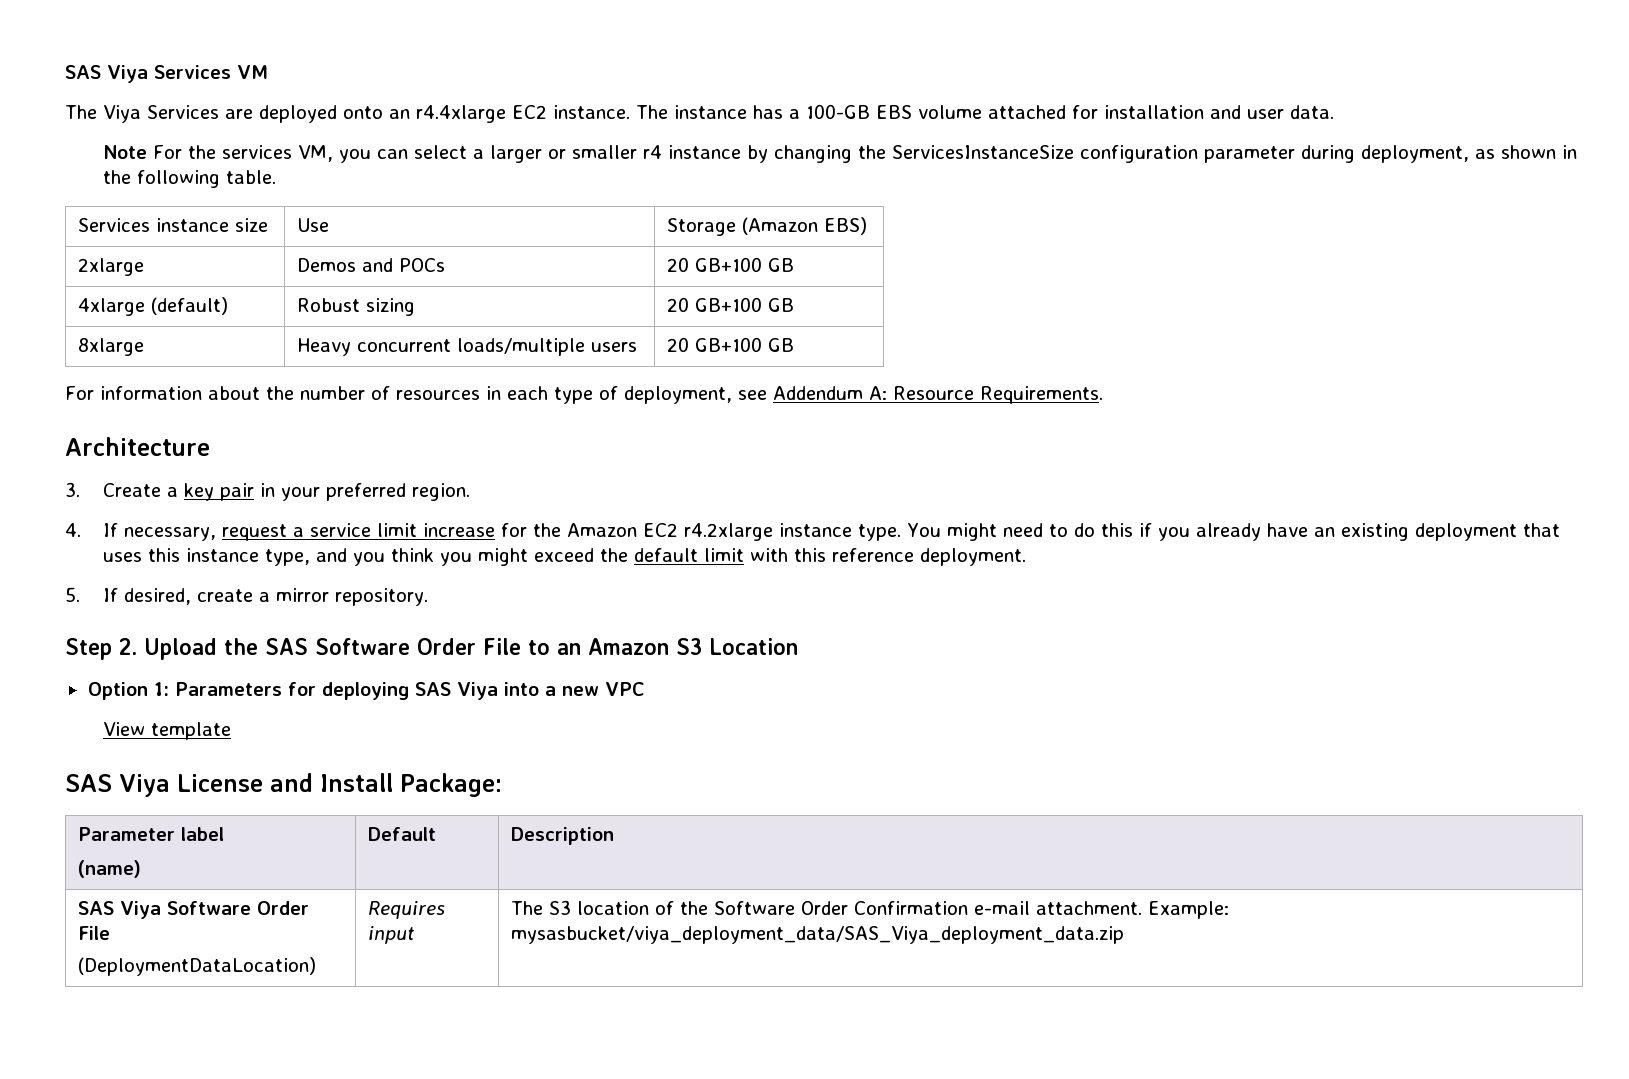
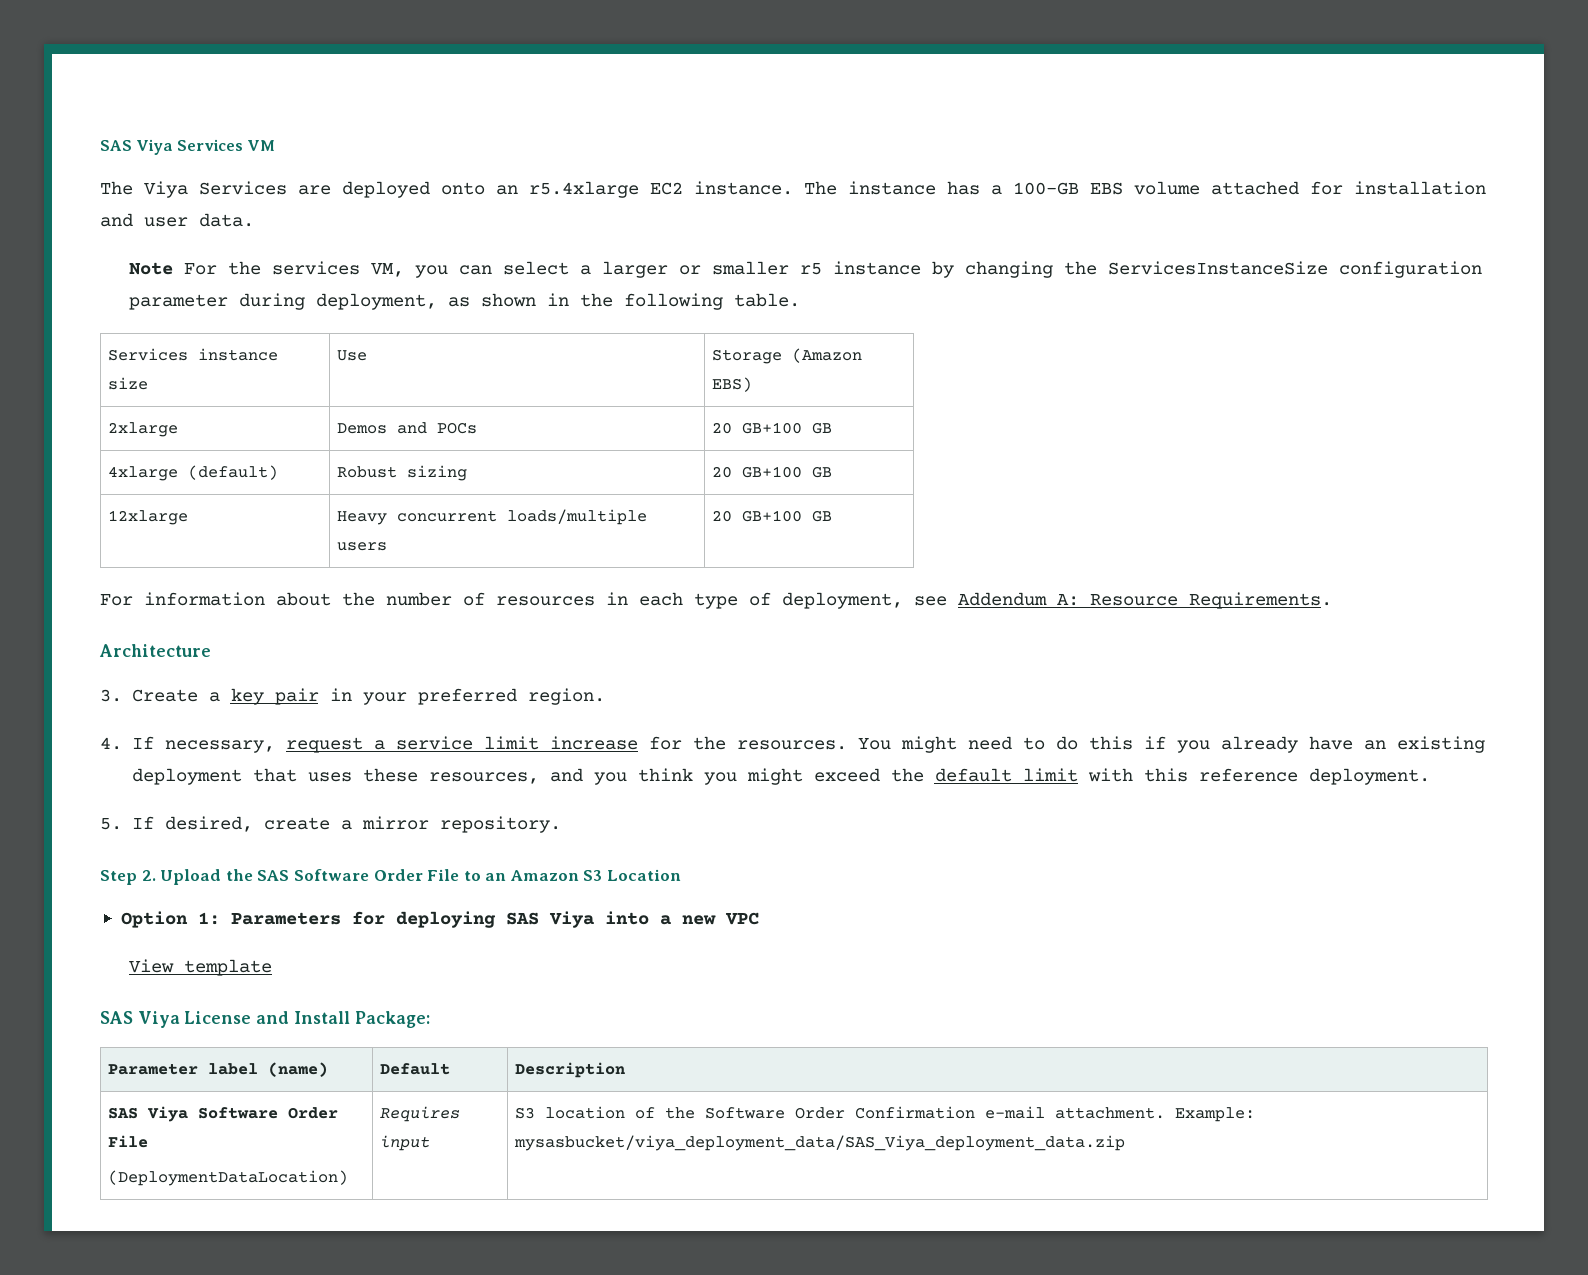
- The Viya Services are deployed onto an r4.4xlarge EC2 instance.
+ The Viya Services are deployed onto an r5.4xlarge EC2 instance.
- Note For the services VM, you can select a larger or smaller r4 instance by changing the ServicesInstanceSize configuration parameter during deployment, as shown in the following table.
+ Note For the services VM, you can select a larger or smaller r5 instance by changing the ServicesInstanceSize configuration parameter during deployment, as shown in the following table.
- 8xlarge | Heavy concurrent loads/multiple users | 20 GB+100 GB
+ 12xlarge | Heavy concurrent loads/multiple users | 20 GB+100 GB
- 4. If necessary, request a service limit increase for the Amazon EC2 r4.2xlarge instance type.
+ 4. If necessary, request a service limit increase for the resources.
- You might need to do this if you already have an existing deployment that uses this instance type, and you think you might exceed the default limit with this reference deployment.
+ You might need to do this if you already have an existing deployment that uses these resources, and you think you might exceed the default limit with this reference deployment.
- Parameter label
- (name) | Default | Description
+ Parameter label (name) | Default | Description
  SAS Viya Software Order File
- (DeploymentDataLocation) | Requires input | The S3 location of the Software Order Confirmation e-mail attachment. Example: mysasbucket/viya_deployment_data/SAS_Viya_deployment_data.zip
+ (DeploymentDataLocation) | Requires input | S3 location of the Software Order Confirmation e-mail attachment. Example: mysasbucket/viya_deployment_data/SAS_Viya_deployment_data.zip

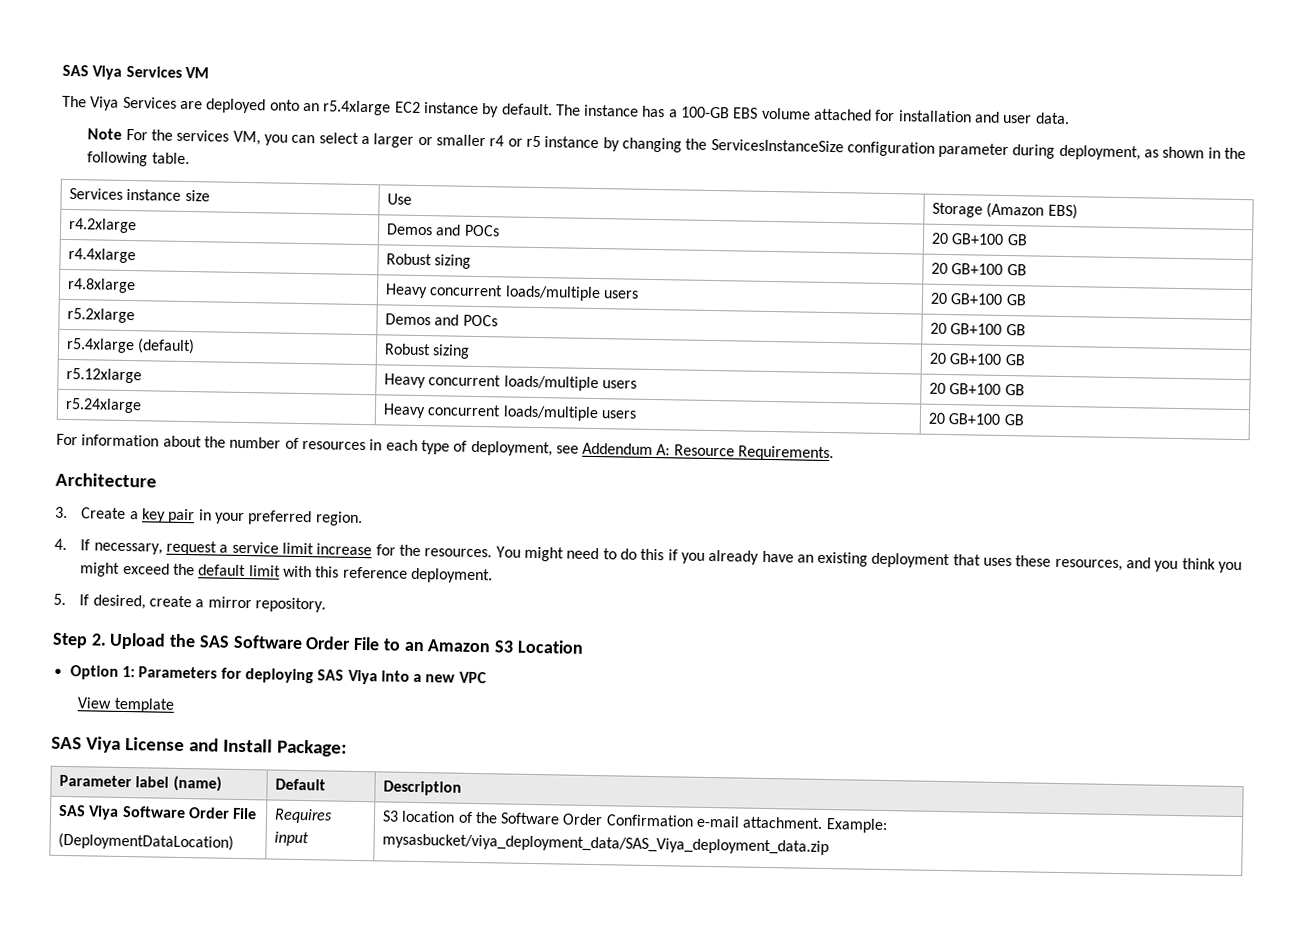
- The Viya Services are deployed onto an r5.4xlarge EC2 instance.
+ The Viya Services are deployed onto an r5.4xlarge EC2 instance by default.
- Note For the services VM, you can select a larger or smaller r5 instance by changing the ServicesInstanceSize configuration parameter during deployment, as shown in the following table.
+ Note For the services VM, you can select a larger or smaller r4 or r5 instance by changing the ServicesInstanceSize configuration parameter during deployment, as shown in the following table.
- 2xlarge | Demos and POCs | 20 GB+100 GB
- 4xlarge (default) | Robust sizing | 20 GB+100 GB
+ r4.2xlarge | Demos and POCs | 20 GB+100 GB
+ r4.4xlarge | Robust sizing | 20 GB+100 GB
+ r4.8xlarge | Heavy concurrent loads/multiple users | 20 GB+100 GB
+ r5.2xlarge | Demos and POCs | 20 GB+100 GB
+ r5.4xlarge (default) | Robust sizing | 20 GB+100 GB
- 12xlarge | Heavy concurrent loads/multiple users | 20 GB+100 GB
+ r5.12xlarge | Heavy concurrent loads/multiple users | 20 GB+100 GB
+ r5.24xlarge | Heavy concurrent loads/multiple users | 20 GB+100 GB

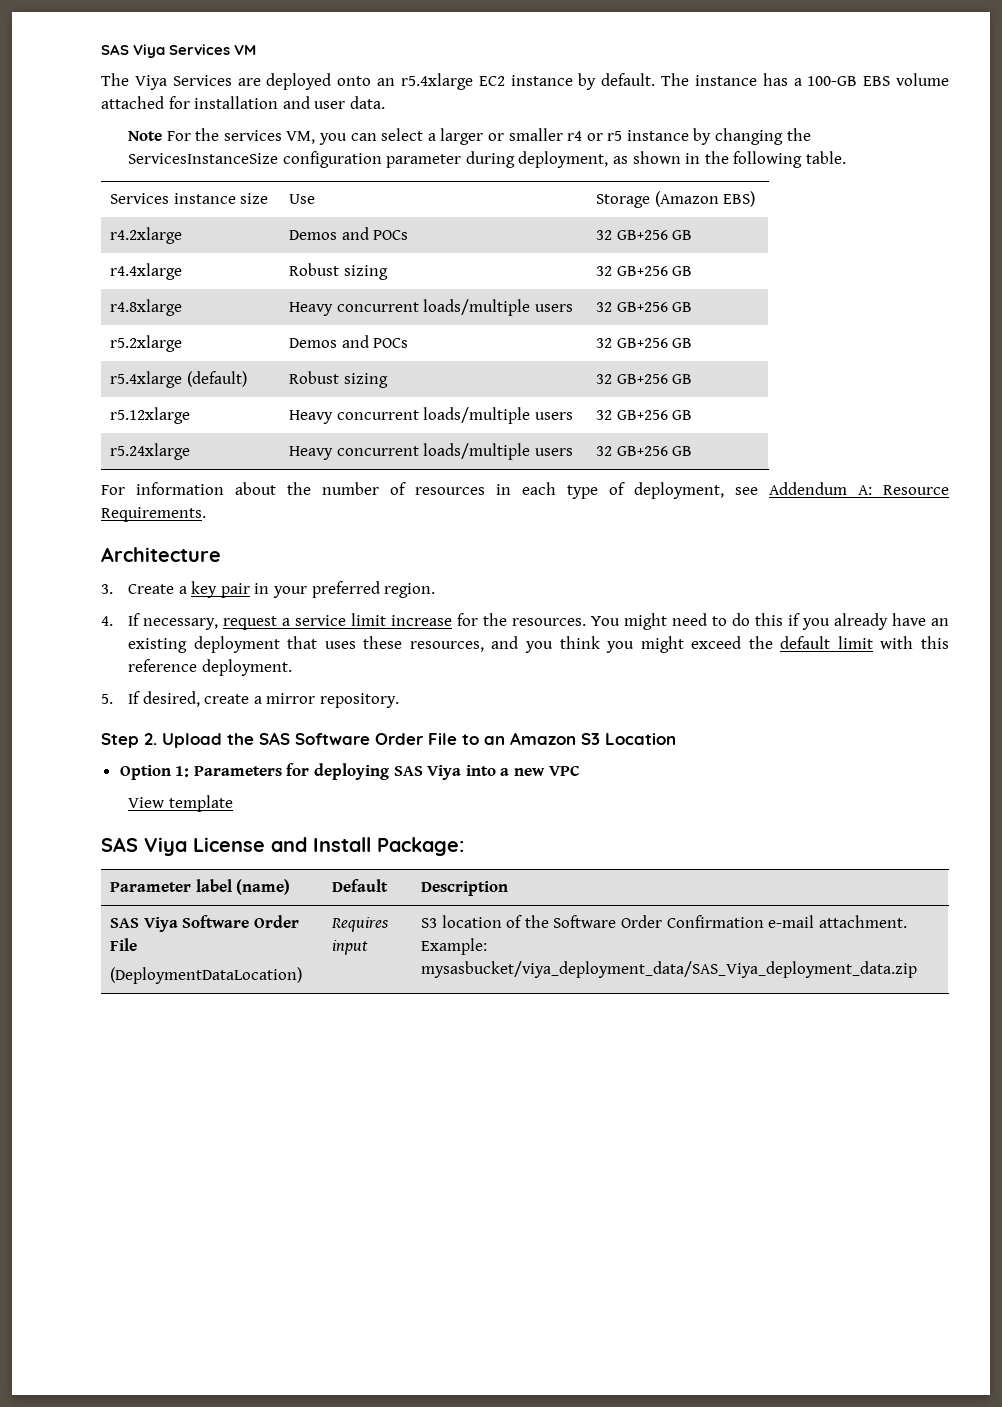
- r4.2xlarge | Demos and POCs | 20 GB+100 GB
+ r4.2xlarge | Demos and POCs | 32 GB+256 GB
- r4.4xlarge | Robust sizing | 20 GB+100 GB
+ r4.4xlarge | Robust sizing | 32 GB+256 GB
- r4.8xlarge | Heavy concurrent loads/multiple users | 20 GB+100 GB
+ r4.8xlarge | Heavy concurrent loads/multiple users | 32 GB+256 GB
- r5.2xlarge | Demos and POCs | 20 GB+100 GB
+ r5.2xlarge | Demos and POCs | 32 GB+256 GB
- r5.4xlarge (default) | Robust sizing | 20 GB+100 GB
+ r5.4xlarge (default) | Robust sizing | 32 GB+256 GB
- r5.12xlarge | Heavy concurrent loads/multiple users | 20 GB+100 GB
+ r5.12xlarge | Heavy concurrent loads/multiple users | 32 GB+256 GB
- r5.24xlarge | Heavy concurrent loads/multiple users | 20 GB+100 GB
+ r5.24xlarge | Heavy concurrent loads/multiple users | 32 GB+256 GB

